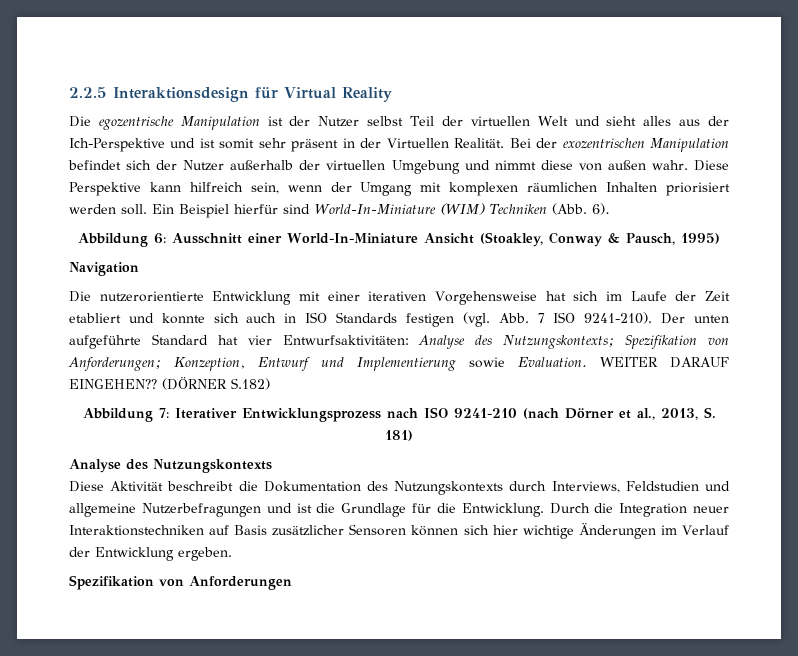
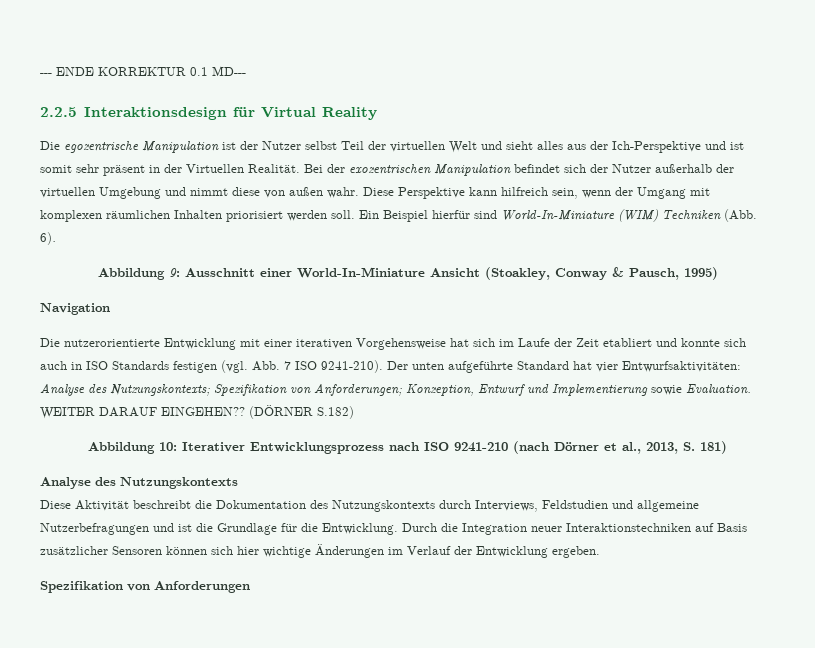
+ --- ENDE KORREKTUR 0.1 MD---
- Abbildung 6: Ausschnitt einer World-In-Miniature Ansicht (Stoakley, Conway & Pausch, 1995)
+ Abbildung 9: Ausschnitt einer World-In-Miniature Ansicht (Stoakley, Conway & Pausch, 1995)
- Abbildung 7: Iterativer Entwicklungsprozess nach ISO 9241-210 (nach Dörner et al., 2013, S. 181)
+ Abbildung 10: Iterativer Entwicklungsprozess nach ISO 9241-210 (nach Dörner et al., 2013, S. 181)

